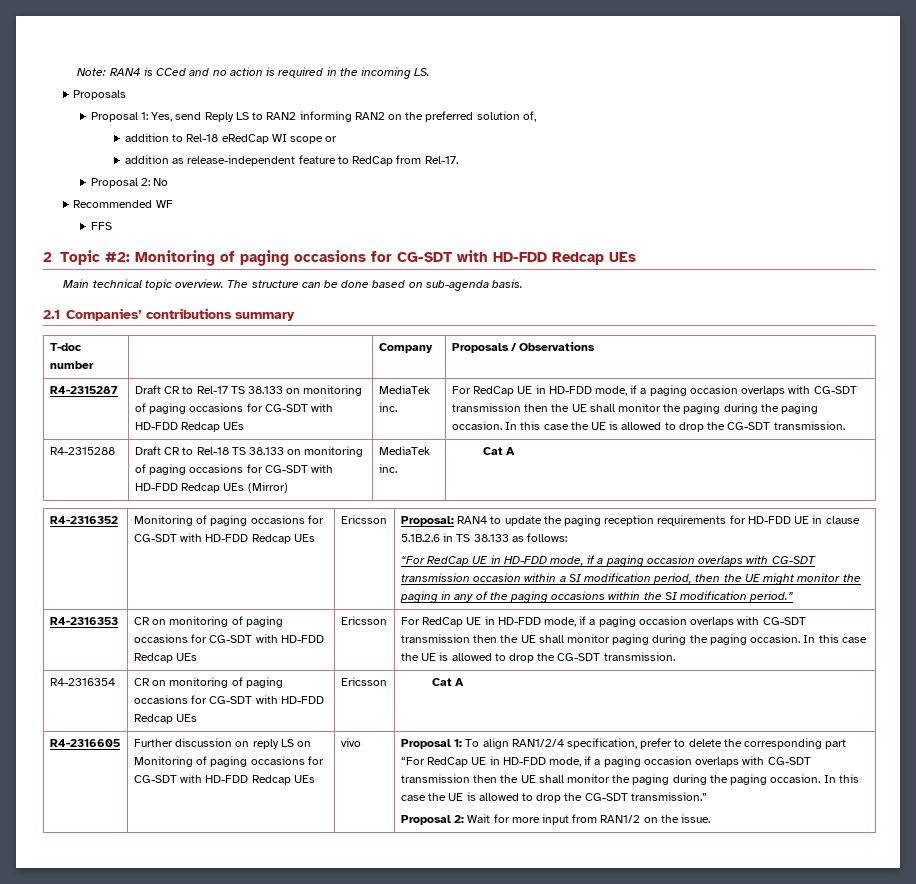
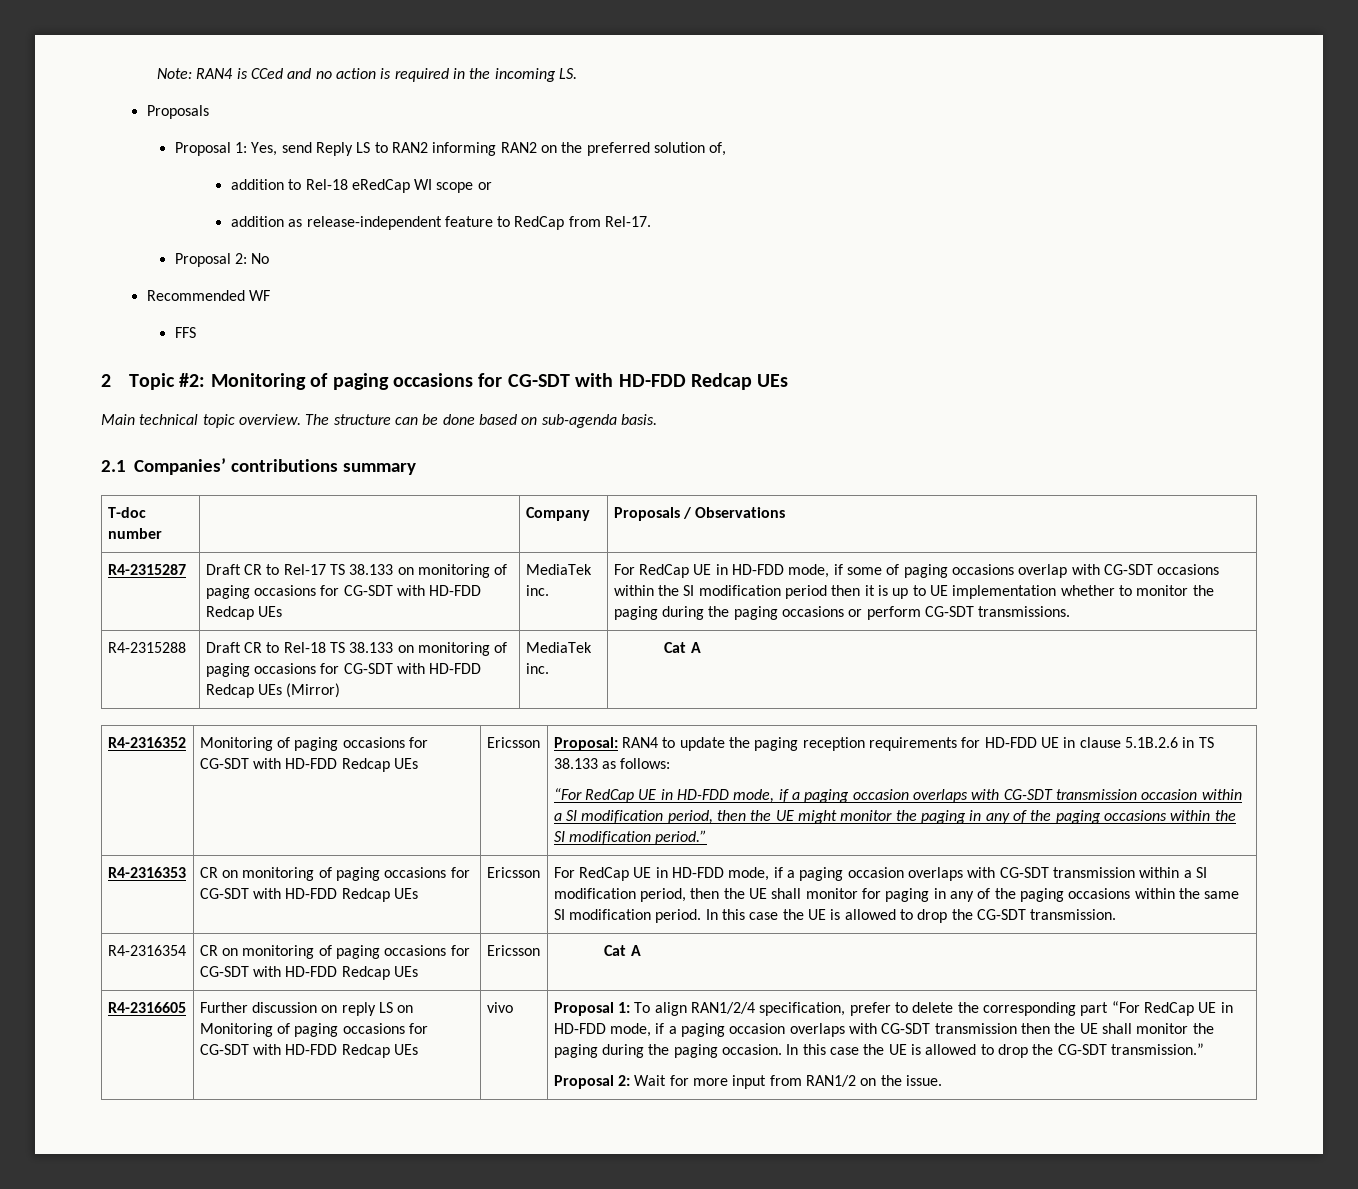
- For RedCap UE in HD-FDD mode, if a paging occasion overlaps with CG-SDT transmission then the UE shall monitor the paging during the paging occasion. In this case the UE is allowed to drop the CG-SDT transmission.
+ For RedCap UE in HD-FDD mode, if some of paging occasions overlap with CG-SDT occasions within the SI modification period then it is up to UE implementation whether to monitor the paging during the paging occasions or perform CG-SDT transmissions.
- For RedCap UE in HD-FDD mode, if a paging occasion overlaps with CG-SDT transmission then the UE shall monitor paging during the paging occasion.
+ For RedCap UE in HD-FDD mode, if a paging occasion overlaps with CG-SDT transmission within a SI modification period, then the UE shall monitor for paging in any of the paging occasions within the same SI modification period.

